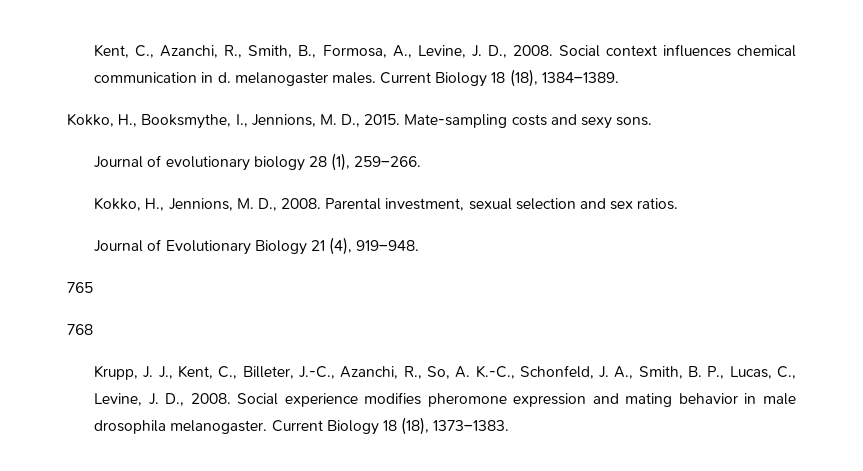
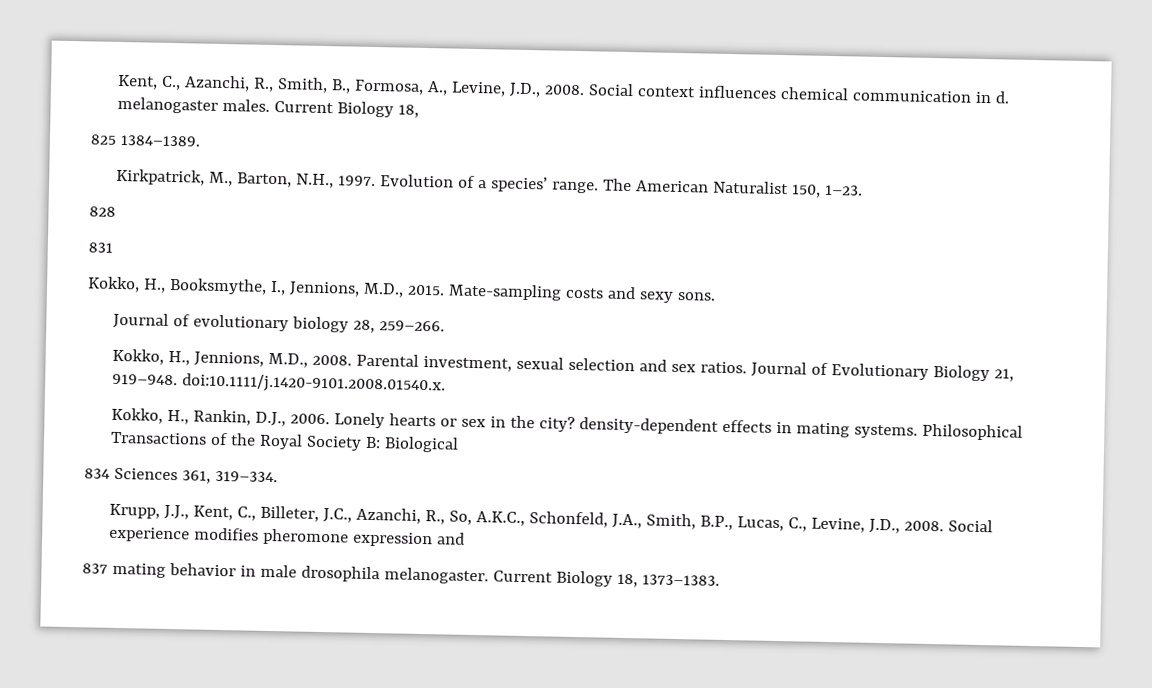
- Kent, C., Azanchi, R., Smith, B., Formosa, A., Levine, J. D., 2008.
+ Kent, C., Azanchi, R., Smith, B., Formosa, A., Levine, J.D., 2008.
- Social context influences chemical communication in d. melanogaster males. Current Biology 18 (18), 1384–1389.
+ Social context influences chemical communication in d. melanogaster males. Current Biology 18,
+ 825 1384–1389.
+ Kirkpatrick, M., Barton, N.H., 1997. Evolution of a species’ range. The American Naturalist 150, 1–23.
+ 828
+ 831
- Kokko, H., Booksmythe, I., Jennions, M. D., 2015.
+ Kokko, H., Booksmythe, I., Jennions, M.D., 2015.
- Journal of evolutionary biology 28 (1), 259–266.
+ Journal of evolutionary biology 28, 259–266.
- Kokko, H., Jennions, M. D., 2008.
+ Kokko, H., Jennions, M.D., 2008.
- Parental investment, sexual selection and sex ratios.
- Journal of Evolutionary Biology 21 (4), 919–948.
- 765
- 768
+ Parental investment, sexual selection and sex ratios. Journal of Evolutionary Biology 21, 919–948. doi:10.1111/j.1420-9101.2008.01540.x.
+ Kokko, H., Rankin, D.J., 2006. Lonely hearts or sex in the city? density-dependent effects in mating systems. Philosophical Transactions of the Royal Society B: Biological
+ 834 Sciences 361, 319–334.
- Krupp, J. J., Kent, C., Billeter, J.-C., Azanchi, R., So, A. K.-C., Schonfeld, J. A., Smith, B. P., Lucas, C., Levine, J. D., 2008.
+ Krupp, J.J., Kent, C., Billeter, J.C., Azanchi, R., So, A.K.C., Schonfeld, J.A., Smith, B.P., Lucas, C., Levine, J.D., 2008.
- Social experience modifies pheromone expression and mating behavior in male drosophila melanogaster.
+ Social experience modifies pheromone expression and
+ 837 mating behavior in male drosophila melanogaster.
- Current Biology 18 (18), 1373–1383.
+ Current Biology 18, 1373–1383.

